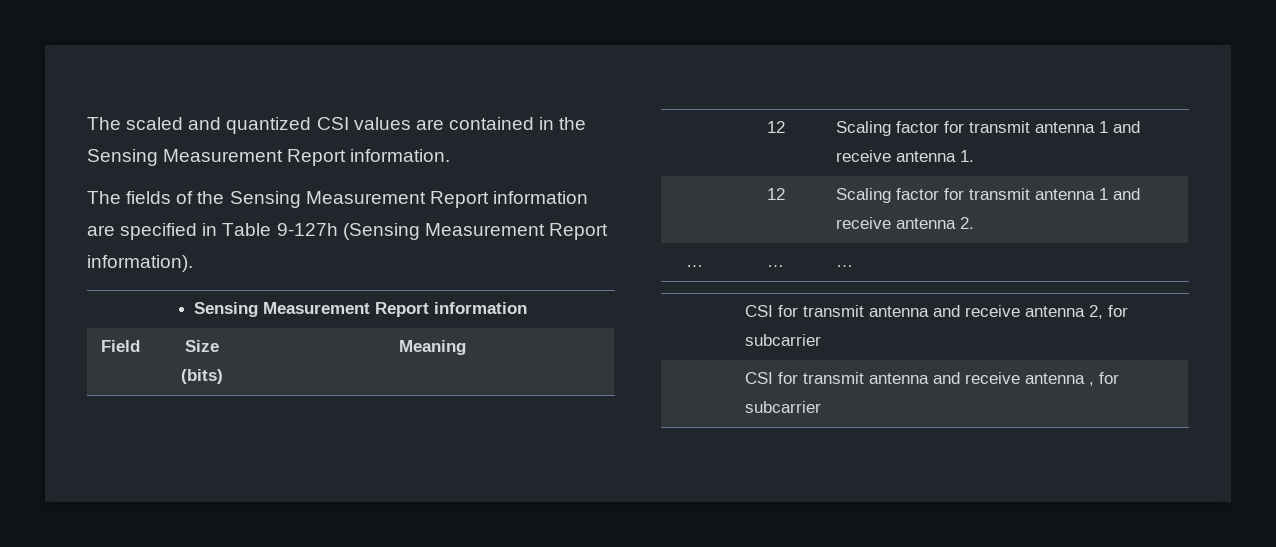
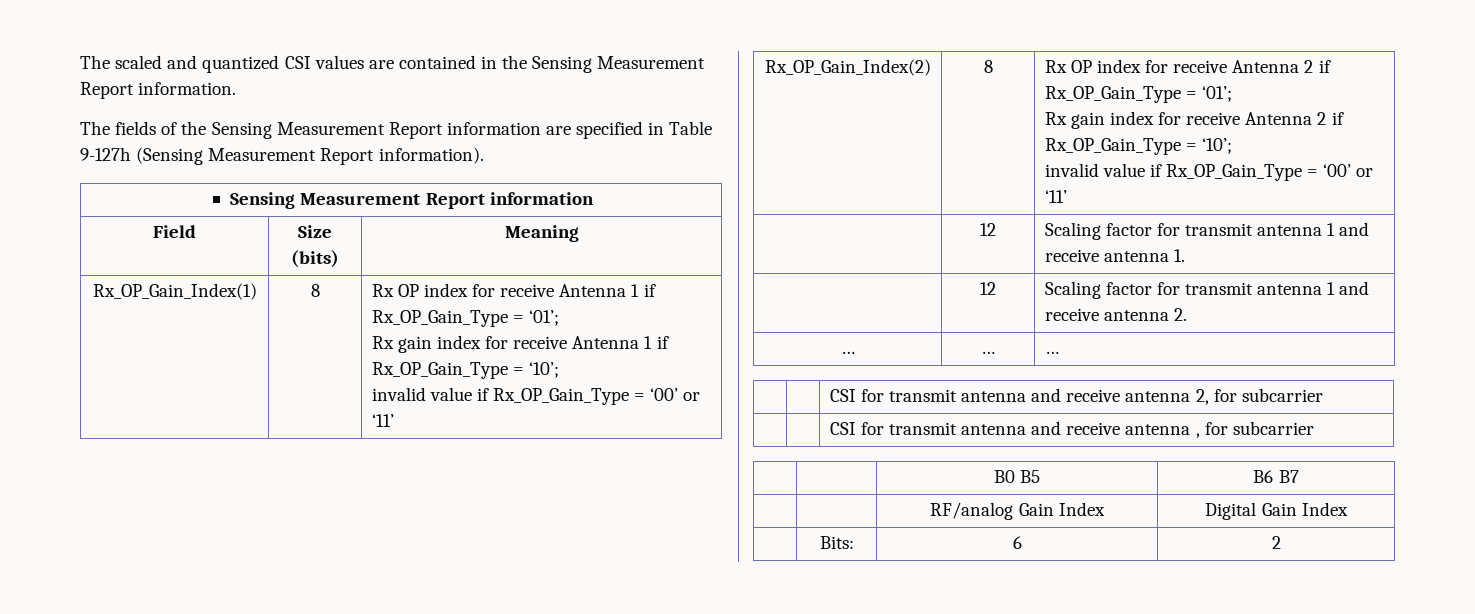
+ Rx_OP_Gain_Index(1) | 8 | Rx OP index for receive Antenna 1 if Rx_OP_Gain_Type = ‘01’;
+ Rx gain index for receive Antenna 1 if Rx_OP_Gain_Type = ‘10’;
+ invalid value if Rx_OP_Gain_Type = ‘00’ or ‘11’
+ Rx_OP_Gain_Index(2) | 8 | Rx OP index for receive Antenna 2 if Rx_OP_Gain_Type = ‘01’;
+ Rx gain index for receive Antenna 2 if Rx_OP_Gain_Type = ‘10’;
+ invalid value if Rx_OP_Gain_Type = ‘00’ or ‘11’
+ | | B0 B5 | B6 B7
+ | | RF/analog Gain Index | Digital Gain Index
+ | Bits: | 6 | 2

